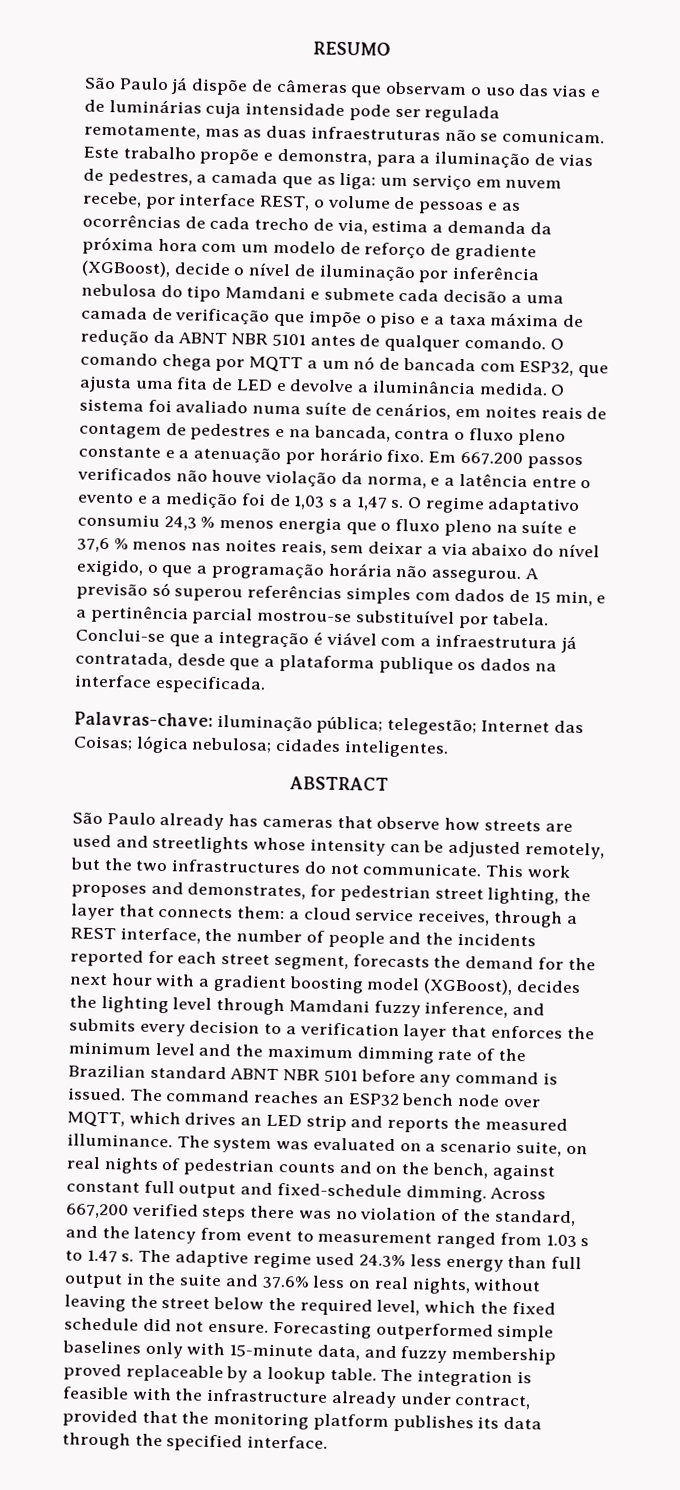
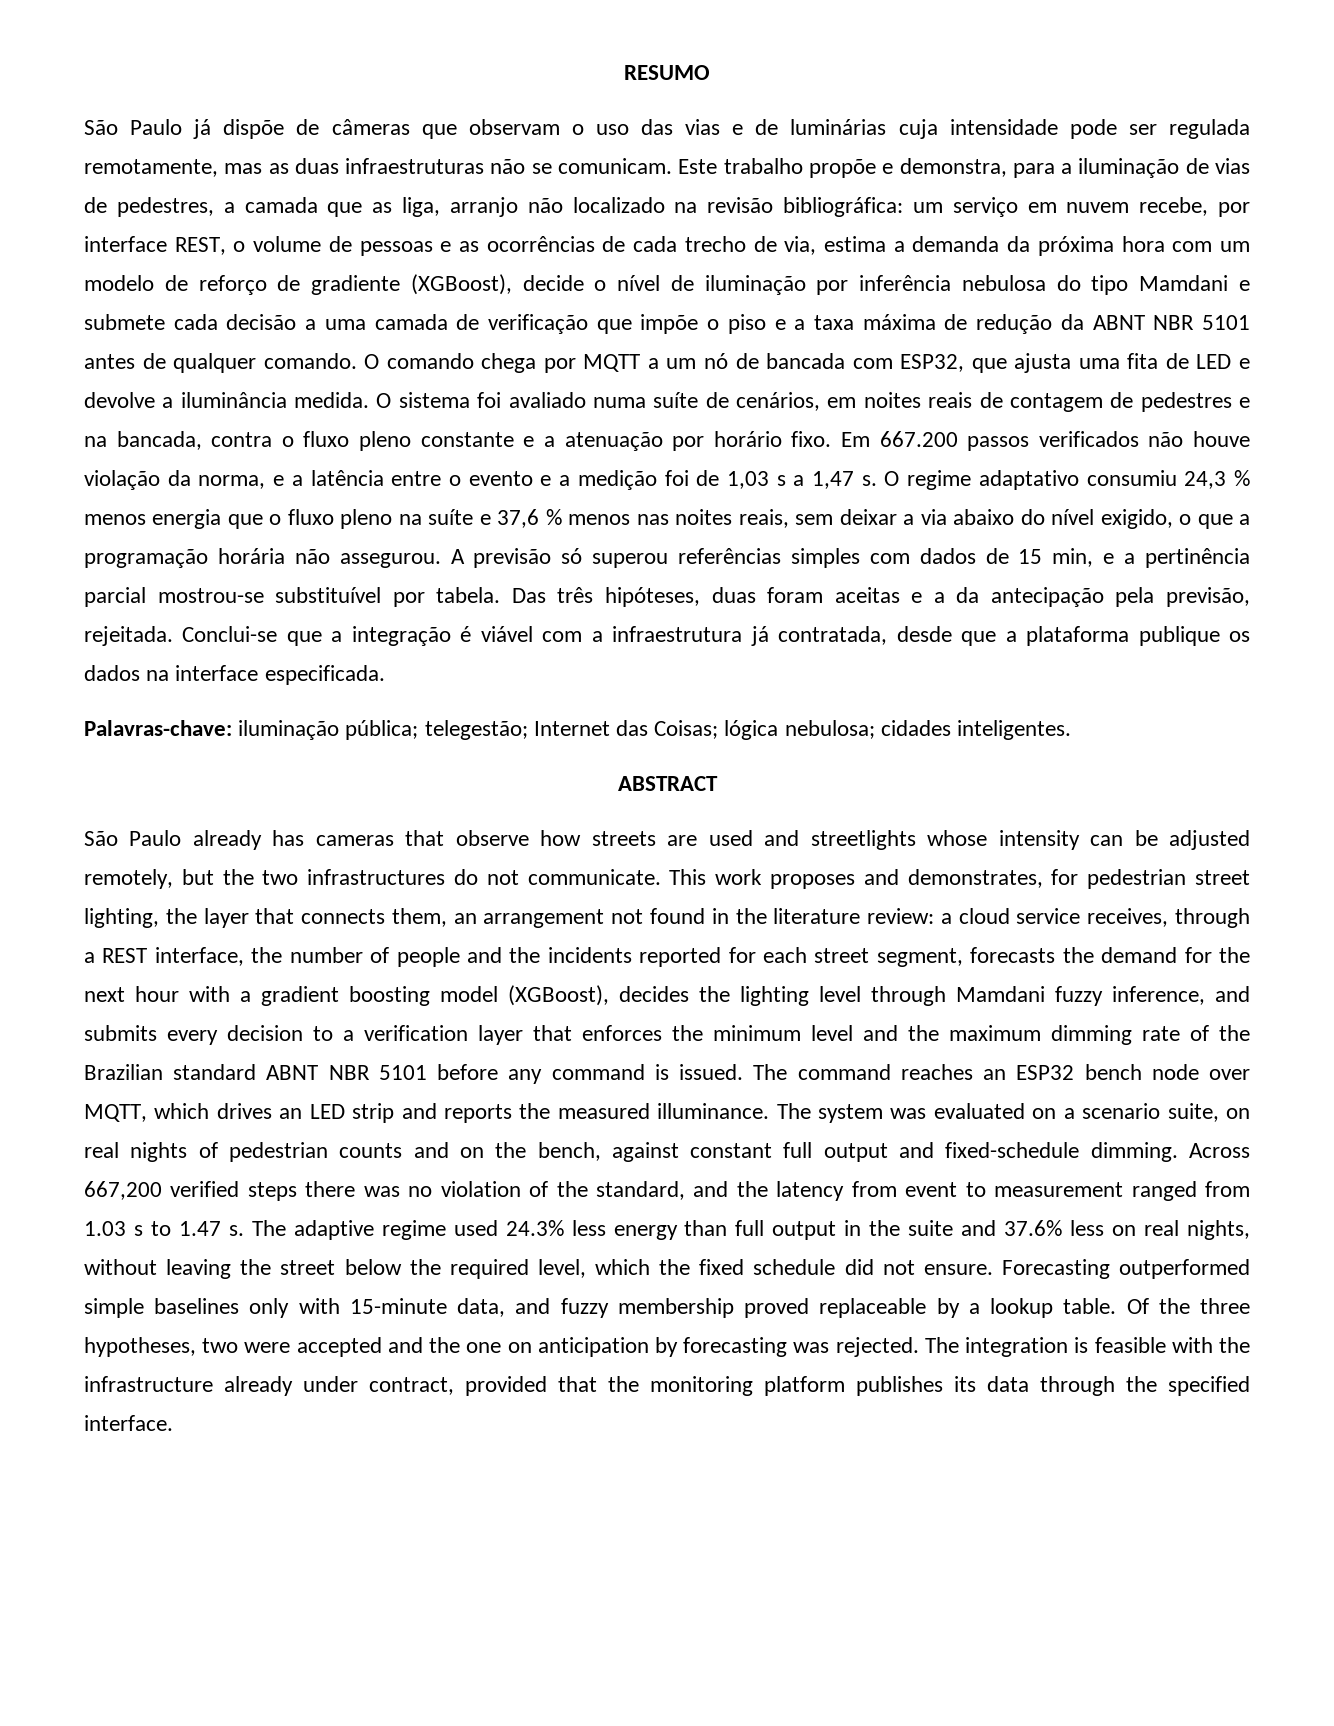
- Este trabalho propõe e demonstra, para a iluminação de vias de pedestres, a camada que as liga:
+ Este trabalho propõe e demonstra, para a iluminação de vias de pedestres, a camada que as liga, arranjo não localizado na revisão bibliográfica:
+ Das três hipóteses, duas foram aceitas e a da antecipação pela previsão, rejeitada.
- This work proposes and demonstrates, for pedestrian street lighting, the layer that connects them:
+ This work proposes and demonstrates, for pedestrian street lighting, the layer that connects them, an arrangement not found in the literature review:
+ Of the three hypotheses, two were accepted and the one on anticipation by forecasting was rejected.

